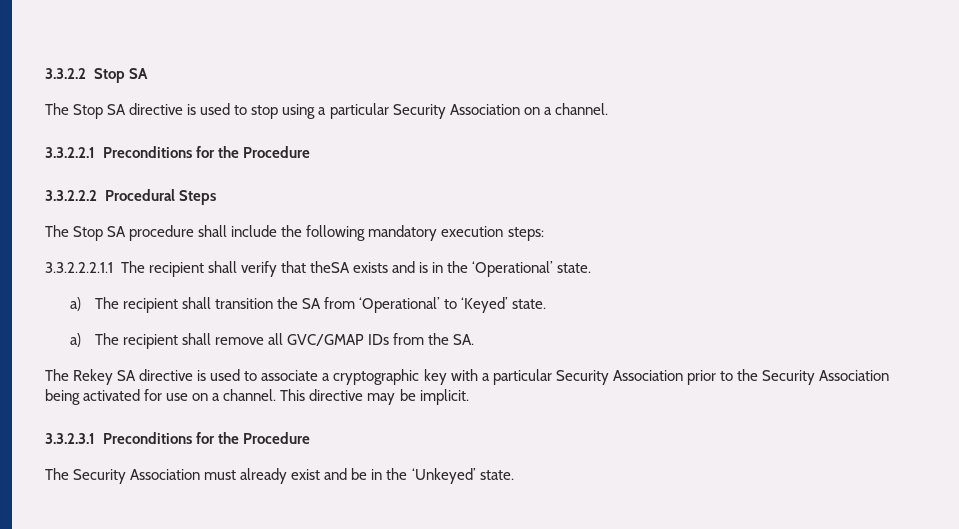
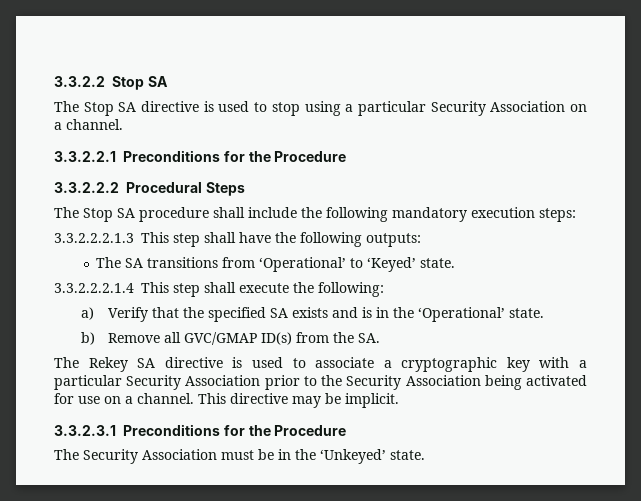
- 3.3.2.2.2.1.1 The recipient shall verify that theSA exists and is in the ‘Operational’ state.
+ 3.3.2.2.2.1.3 This step shall have the following outputs:
+ The SA transitions from ‘Operational’ to ‘Keyed’ state.
+ 3.3.2.2.2.1.4 This step shall execute the following:
+ a) Verify that the specified SA exists and is in the ‘Operational’ state.
- a) The recipient shall transition the SA from ‘Operational’ to ‘Keyed’ state.
- a) The recipient shall remove all GVC/GMAP IDs from the SA.
+ b) Remove all GVC/GMAP ID(s) from the SA.
- The Security Association must already exist and be in the ‘Unkeyed’ state.
+ The Security Association must be in the ‘Unkeyed’ state.

